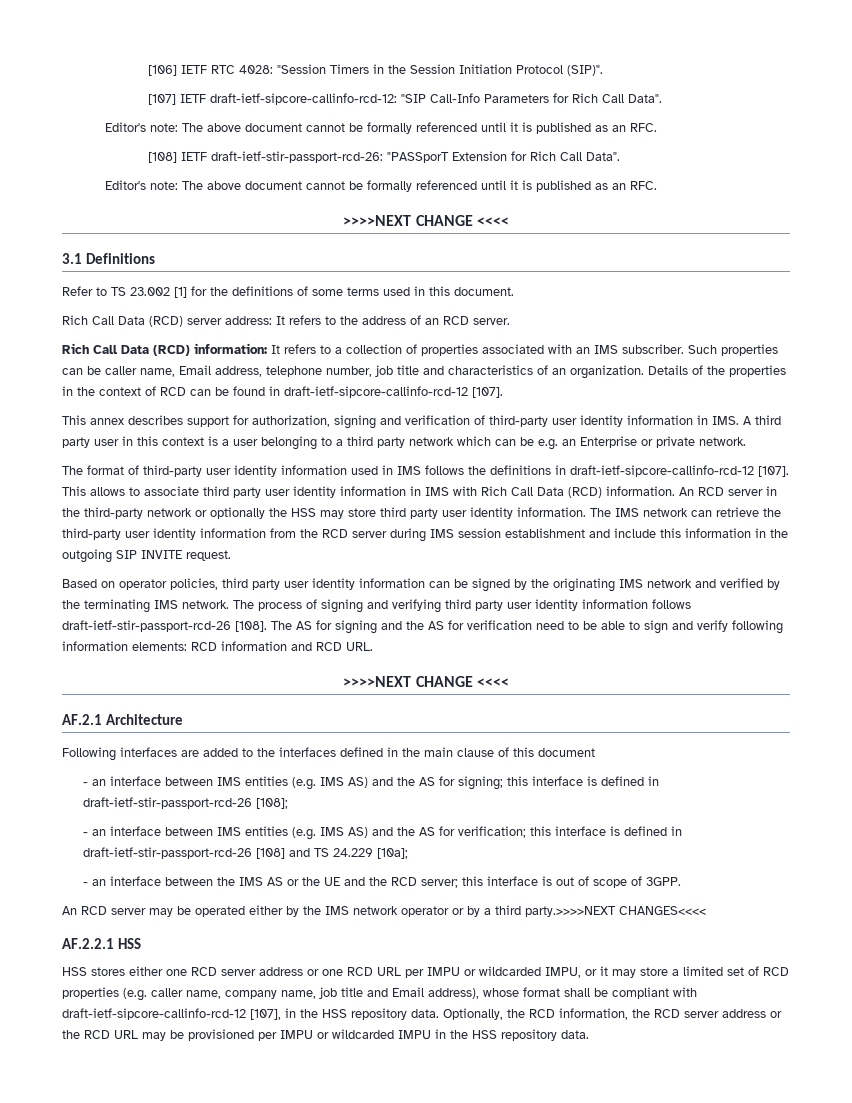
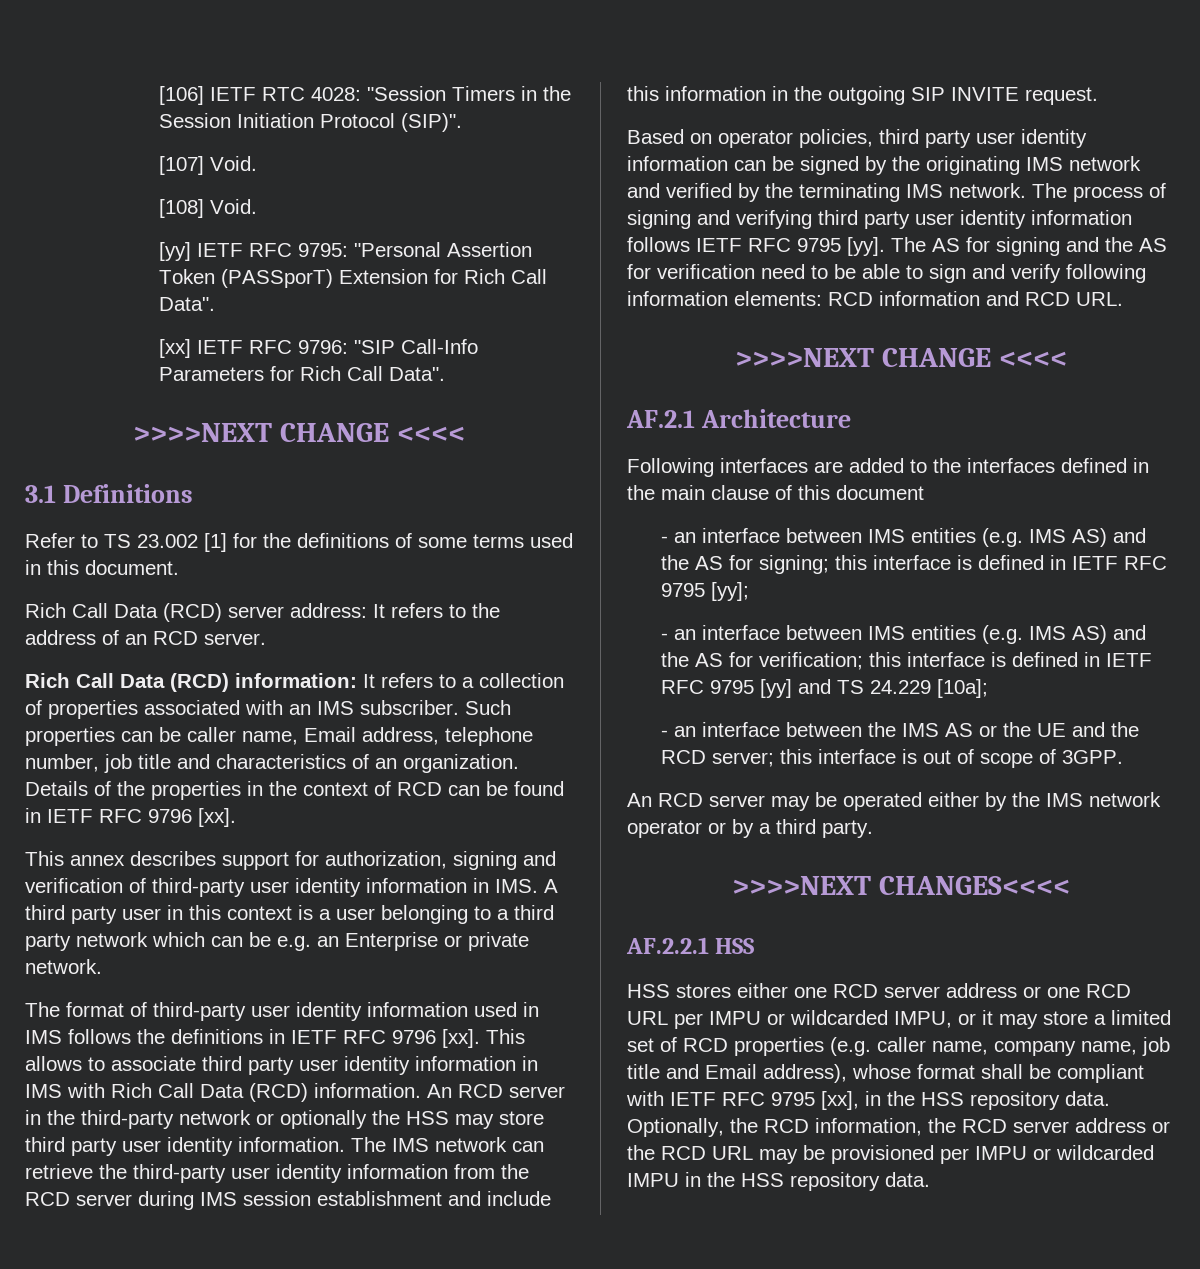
- [107] IETF draft-ietf-sipcore-callinfo-rcd-12: "SIP Call-Info Parameters for Rich Call Data".
- Editor's note: The above document cannot be formally referenced until it is published as an RFC.
- [108] IETF draft-ietf-stir-passport-rcd-26: "PASSporT Extension for Rich Call Data".
- Editor's note: The above document cannot be formally referenced until it is published as an RFC.
+ [107] Void.
+ [108] Void.
+ [yy] IETF RFC 9795: "Personal Assertion Token (PASSporT) Extension for Rich Call Data".
+ [xx] IETF RFC 9796: "SIP Call-Info Parameters for Rich Call Data".
- Details of the properties in the context of RCD can be found in draft-ietf-sipcore-callinfo-rcd-12 [107].
+ Details of the properties in the context of RCD can be found in IETF RFC 9796 [xx].
- The format of third-party user identity information used in IMS follows the definitions in draft-ietf-sipcore-callinfo-rcd-12 [107].
+ The format of third-party user identity information used in IMS follows the definitions in IETF RFC 9796 [xx].
- The process of signing and verifying third party user identity information follows draft-ietf-stir-passport-rcd-26 [108].
+ The process of signing and verifying third party user identity information follows IETF RFC 9795 [yy].
- - an interface between IMS entities (e.g. IMS AS) and the AS for signing; this interface is defined in draft-ietf-stir-passport-rcd-26 [108];
+ - an interface between IMS entities (e.g. IMS AS) and the AS for signing; this interface is defined in IETF RFC 9795 [yy];
- - an interface between IMS entities (e.g. IMS AS) and the AS for verification; this interface is defined in draft-ietf-stir-passport-rcd-26 [108] and TS 24.229 [10a];
+ - an interface between IMS entities (e.g. IMS AS) and the AS for verification; this interface is defined in IETF RFC 9795 [yy] and TS 24.229 [10a];
- An RCD server may be operated either by the IMS network operator or by a third party.>>>>NEXT CHANGES<<<<
+ An RCD server may be operated either by the IMS network operator or by a third party.
+ >>>>NEXT CHANGES<<<<
- HSS stores either one RCD server address or one RCD URL per IMPU or wildcarded IMPU, or it may store a limited set of RCD properties (e.g. caller name, company name, job title and Email address), whose format shall be compliant with draft-ietf-sipcore-callinfo-rcd-12 [107], in the HSS repository data.
+ HSS stores either one RCD server address or one RCD URL per IMPU or wildcarded IMPU, or it may store a limited set of RCD properties (e.g. caller name, company name, job title and Email address), whose format shall be compliant with IETF RFC 9795 [xx], in the HSS repository data.

